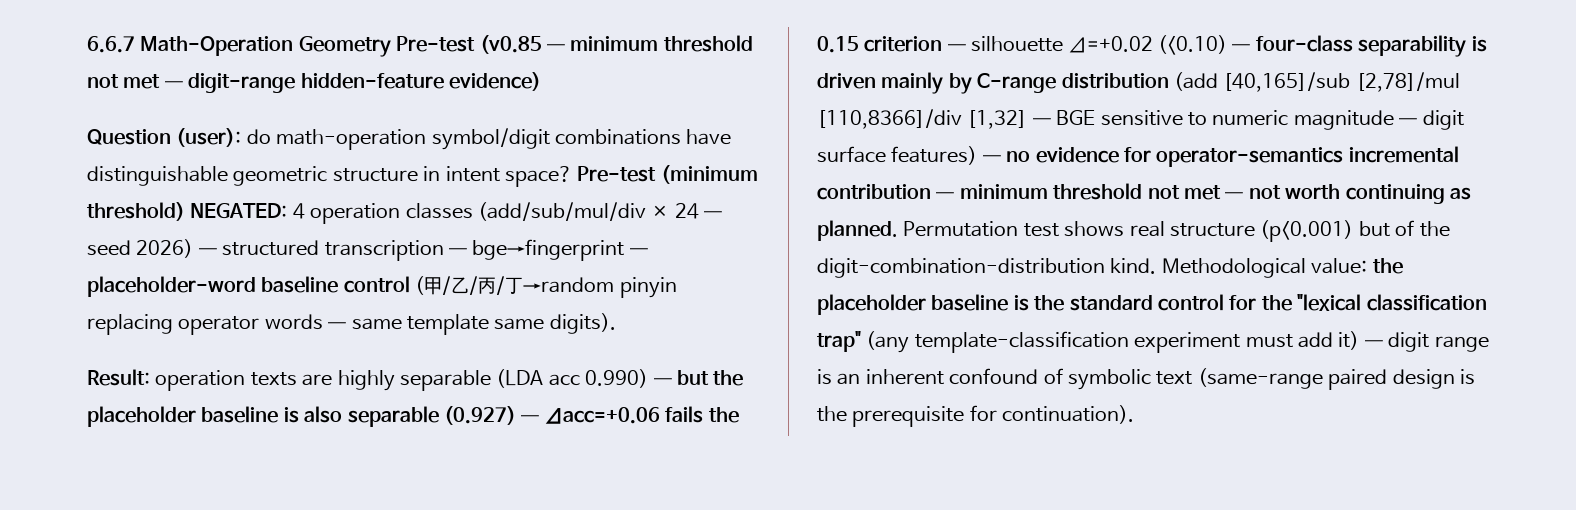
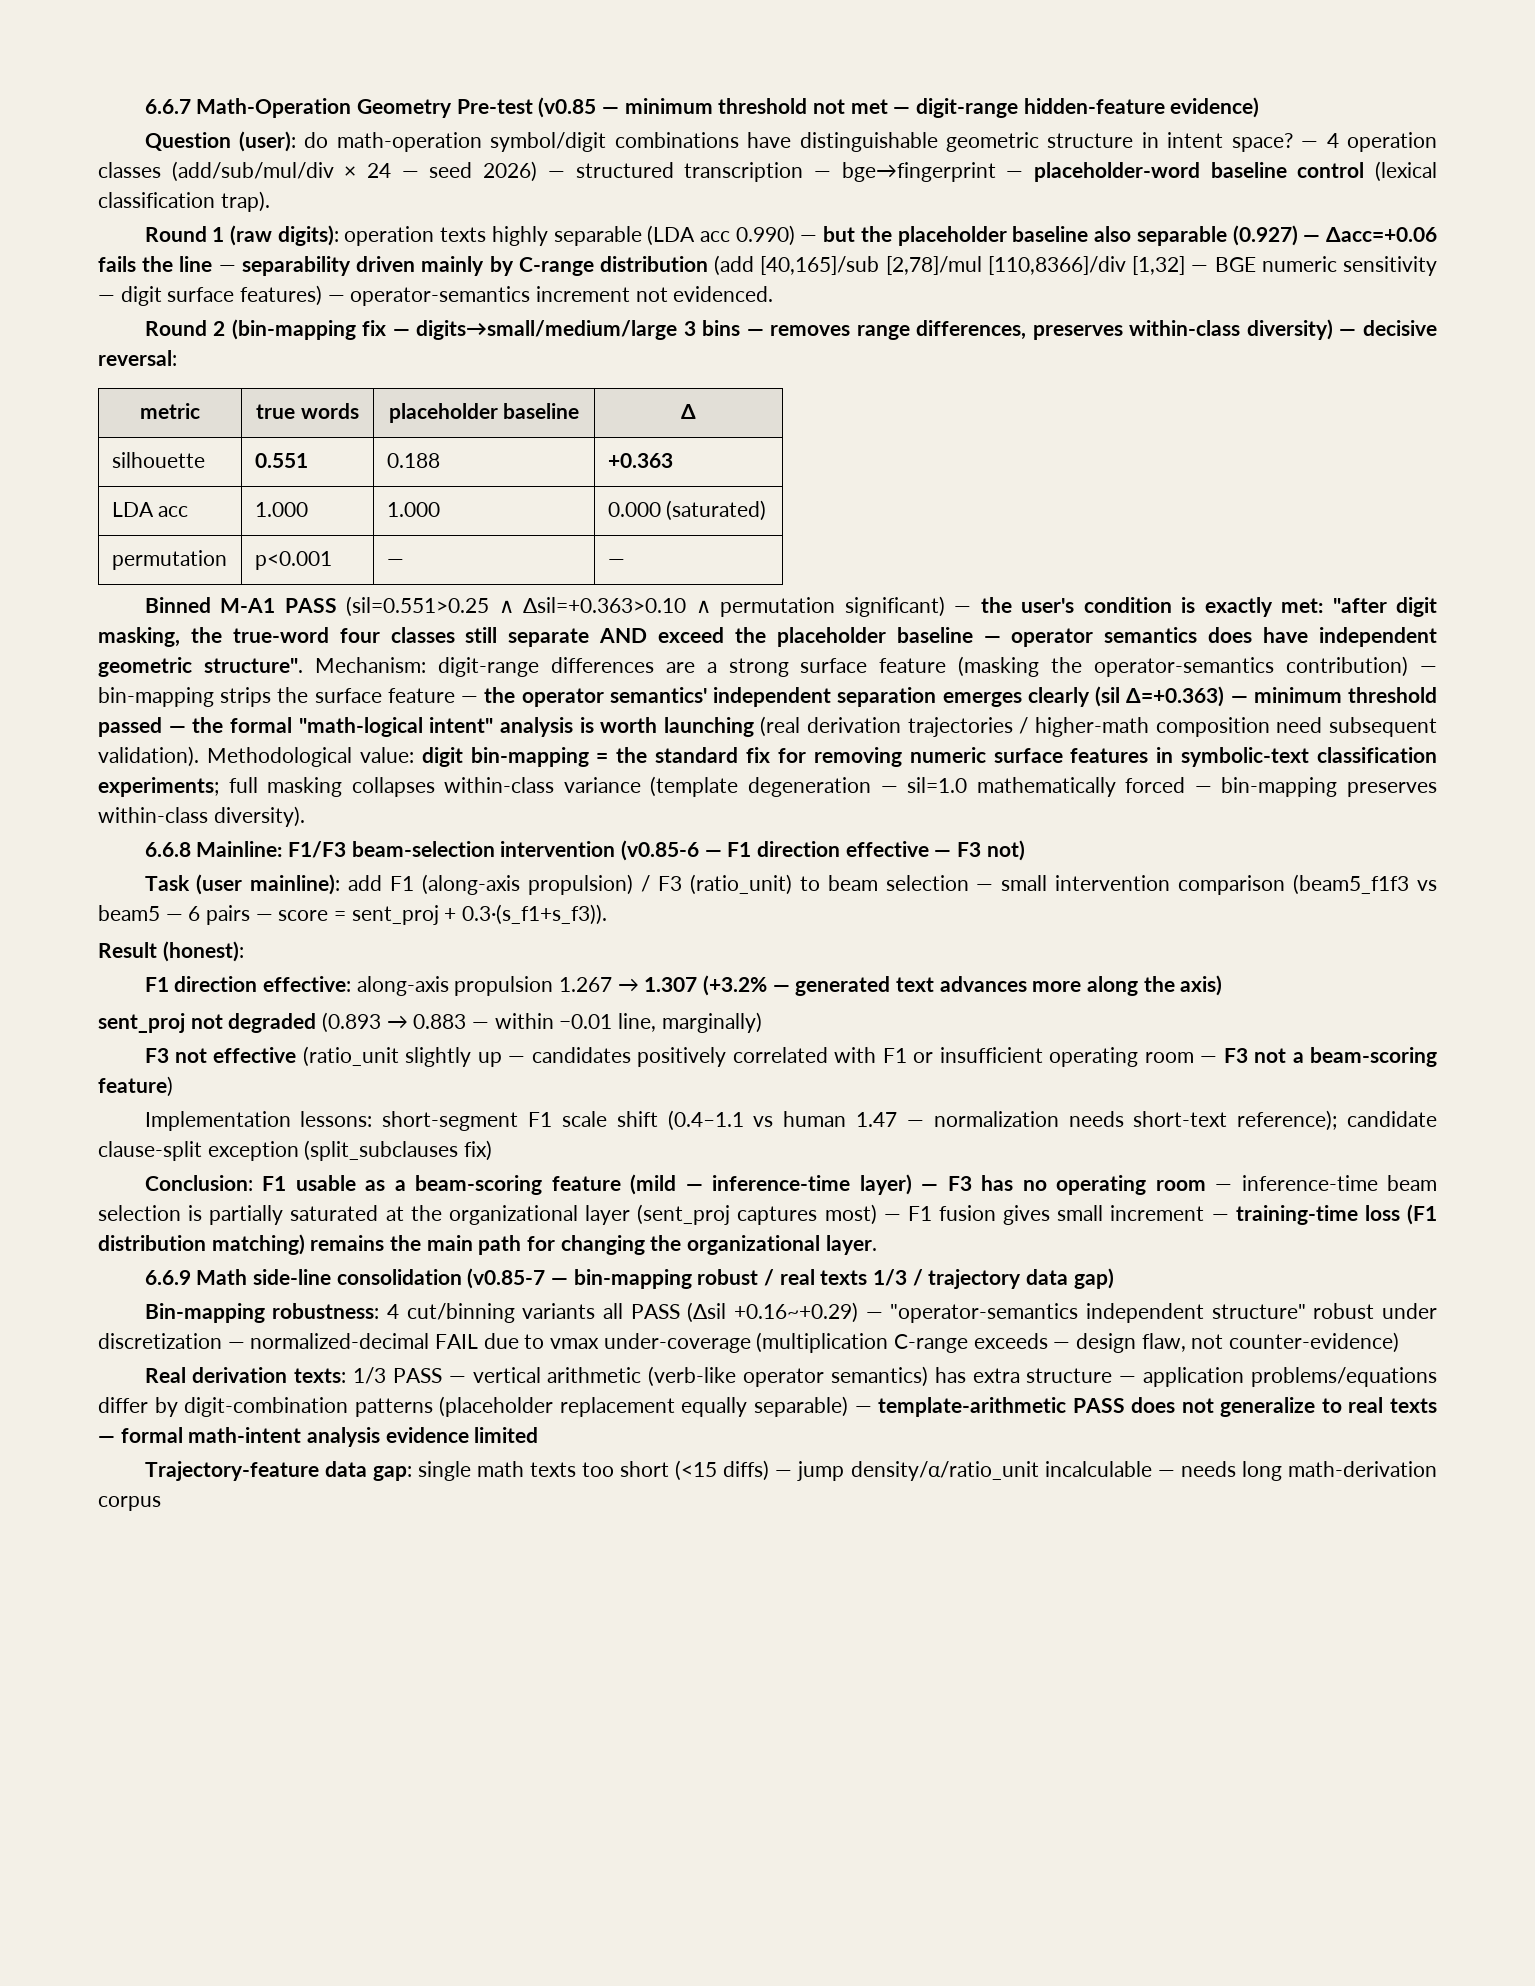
- Pre-test (minimum threshold) NEGATED: 4 operation classes (add/sub/mul/div × 24 — seed 2026) — structured transcription — bge→fingerprint — placeholder-word baseline control (甲/乙/丙/丁→random pinyin replacing operator words — same template same digits).
- Result: operation texts are highly separable (LDA acc 0.990) — but the placeholder baseline is also separable (0.927) — Δacc=+0.06 fails the 0.15 criterion — silhouette Δ=+0.02 (<0.10) — four-class separability is driven mainly by C-range distribution (add [40,165]/sub [2,78]/mul [110,8366]/div [1,32] — BGE sensitive to numeric magnitude — digit surface features) — no evidence for operator-semantics incremental contribution — minimum threshold not met — not worth continuing as planned. Permutation test shows real structure (p<0.001) but of the digit-combination-distribution kind. Methodological value: the placeholder baseline is the standard control for the "lexical classification trap" (any template-classification experiment must add it) — digit range is an inherent confound of symbolic text (same-range paired design is the prerequisite for continuation).
+ — 4 operation classes (add/sub/mul/div × 24 — seed 2026) — structured transcription — bge→fingerprint — placeholder-word baseline control (lexical classification trap).
+ Round 1 (raw digits): operation texts highly separable (LDA acc 0.990) — but the placeholder baseline also separable (0.927) — Δacc=+0.06 fails the line — separability driven mainly by C-range distribution (add [40,165]/sub [2,78]/mul [110,8366]/div [1,32] — BGE numeric sensitivity — digit surface features) — operator-semantics increment not evidenced.
+ Round 2 (bin-mapping fix — digits→small/medium/large 3 bins — removes range differences, preserves within-class diversity) — decisive reversal:
+ metric | true words | placeholder baseline | Δ
+ silhouette | 0.551 | 0.188 | +0.363
+ LDA acc | 1.000 | 1.000 | 0.000 (saturated)
+ permutation | p<0.001 | — | —
+ Binned M-A1 PASS (sil=0.551>0.25 ∧ Δsil=+0.363>0.10 ∧ permutation significant) — the user's condition is exactly met: "after digit masking, the true-word four classes still separate AND exceed the placeholder baseline — operator semantics does have independent geometric structure". Mechanism: digit-range differences are a strong surface feature (masking the operator-semantics contribution) — bin-mapping strips the surface feature — the operator semantics' independent separation emerges clearly (sil Δ=+0.363) — minimum threshold passed — the formal "math-logical intent" analysis is worth launching (real derivation trajectories / higher-math composition need subsequent validation). Methodological value: digit bin-mapping = the standard fix for removing numeric surface features in symbolic-text classification experiments; full masking collapses within-class variance (template degeneration — sil=1.0 mathematically forced — bin-mapping preserves within-class diversity).
+ 6.6.8 Mainline: F1/F3 beam-selection intervention (v0.85-6 — F1 direction effective — F3 not)
+ Task (user mainline): add F1 (along-axis propulsion) / F3 (ratio_unit) to beam selection — small intervention comparison (beam5_f1f3 vs beam5 — 6 pairs — score = sent_proj + 0.3·(s_f1+s_f3)).
+ Result (honest):
+ F1 direction effective: along-axis propulsion 1.267 → 1.307 (+3.2% — generated text advances more along the axis)
+ sent_proj not degraded (0.893 → 0.883 — within −0.01 line, marginally)
+ F3 not effective (ratio_unit slightly up — candidates positively correlated with F1 or insufficient operating room — F3 not a beam-scoring feature)
+ Implementation lessons: short-segment F1 scale shift (0.4–1.1 vs human 1.47 — normalization needs short-text reference); candidate clause-split exception (split_subclauses fix)
+ Conclusion: F1 usable as a beam-scoring feature (mild — inference-time layer) — F3 has no operating room — inference-time beam selection is partially saturated at the organizational layer (sent_proj captures most) — F1 fusion gives small increment — training-time loss (F1 distribution matching) remains the main path for changing the organizational layer.
+ 6.6.9 Math side-line consolidation (v0.85-7 — bin-mapping robust / real texts 1/3 / trajectory data gap)
+ Bin-mapping robustness: 4 cut/binning variants all PASS (Δsil +0.16~+0.29) — "operator-semantics independent structure" robust under discretization — normalized-decimal FAIL due to vmax under-coverage (multiplication C-range exceeds — design flaw, not counter-evidence)
+ Real derivation texts: 1/3 PASS — vertical arithmetic (verb-like operator semantics) has extra structure — application problems/equations differ by digit-combination patterns (placeholder replacement equally separable) — template-arithmetic PASS does not generalize to real texts — formal math-intent analysis evidence limited
+ Trajectory-feature data gap: single math texts too short (<15 diffs) — jump density/α/ratio_unit incalculable — needs long math-derivation corpus

